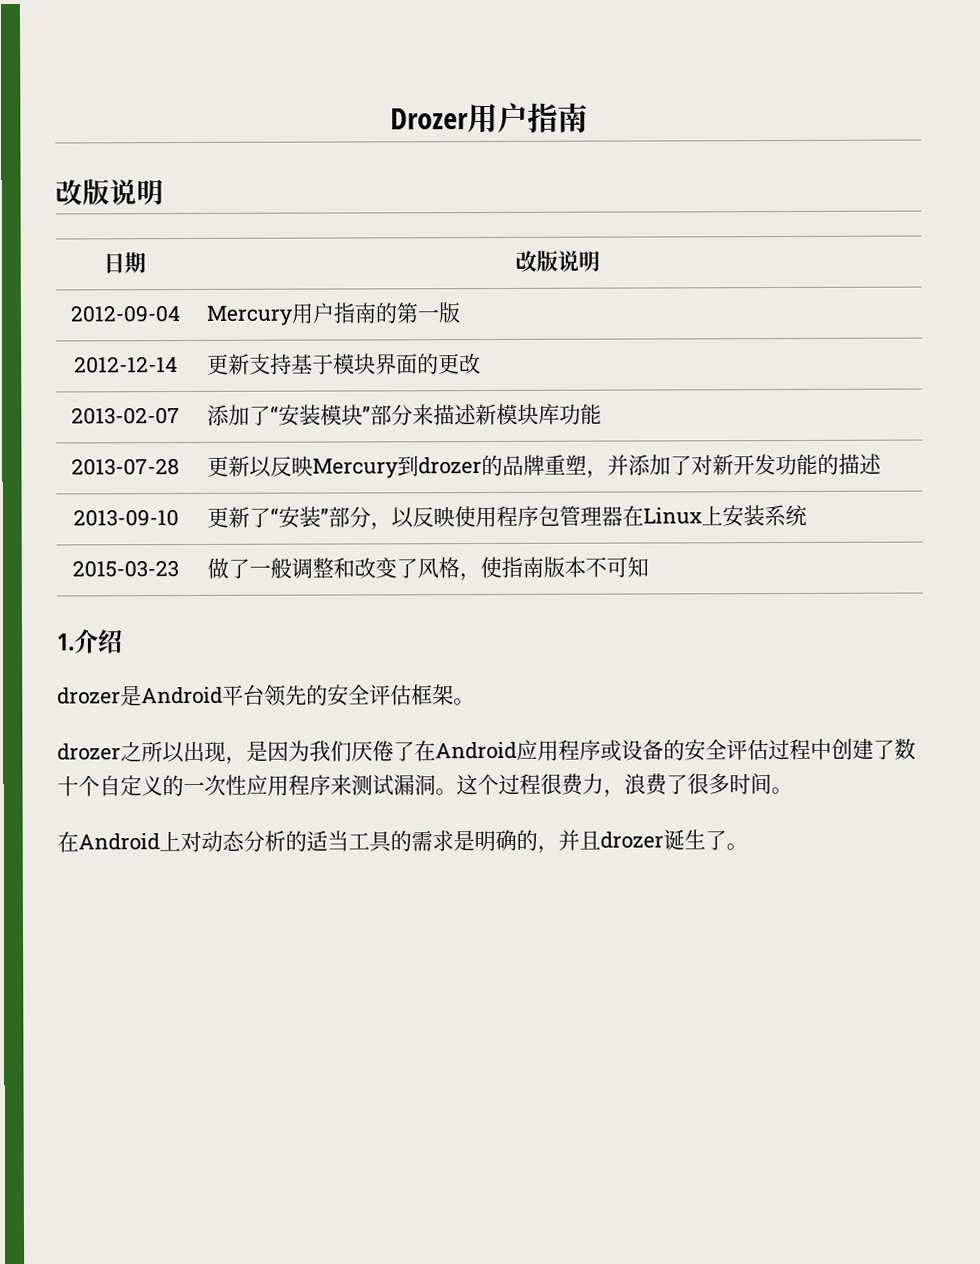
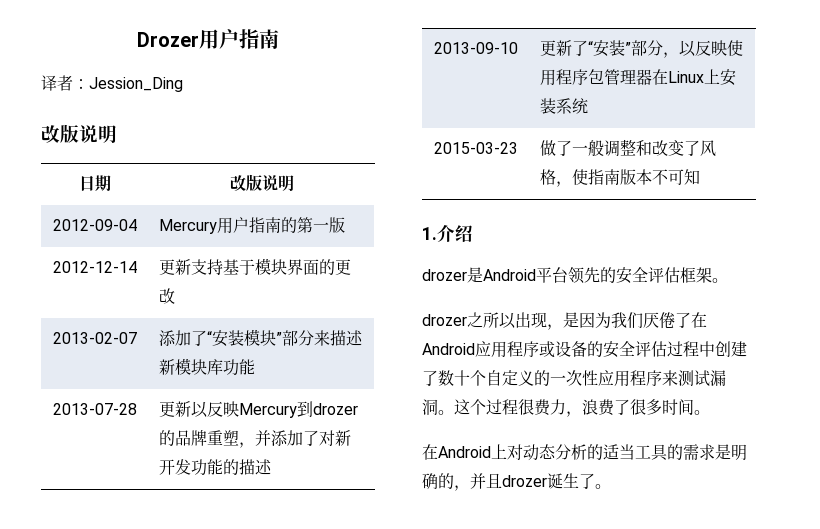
+ 译者：Jession_Ding

